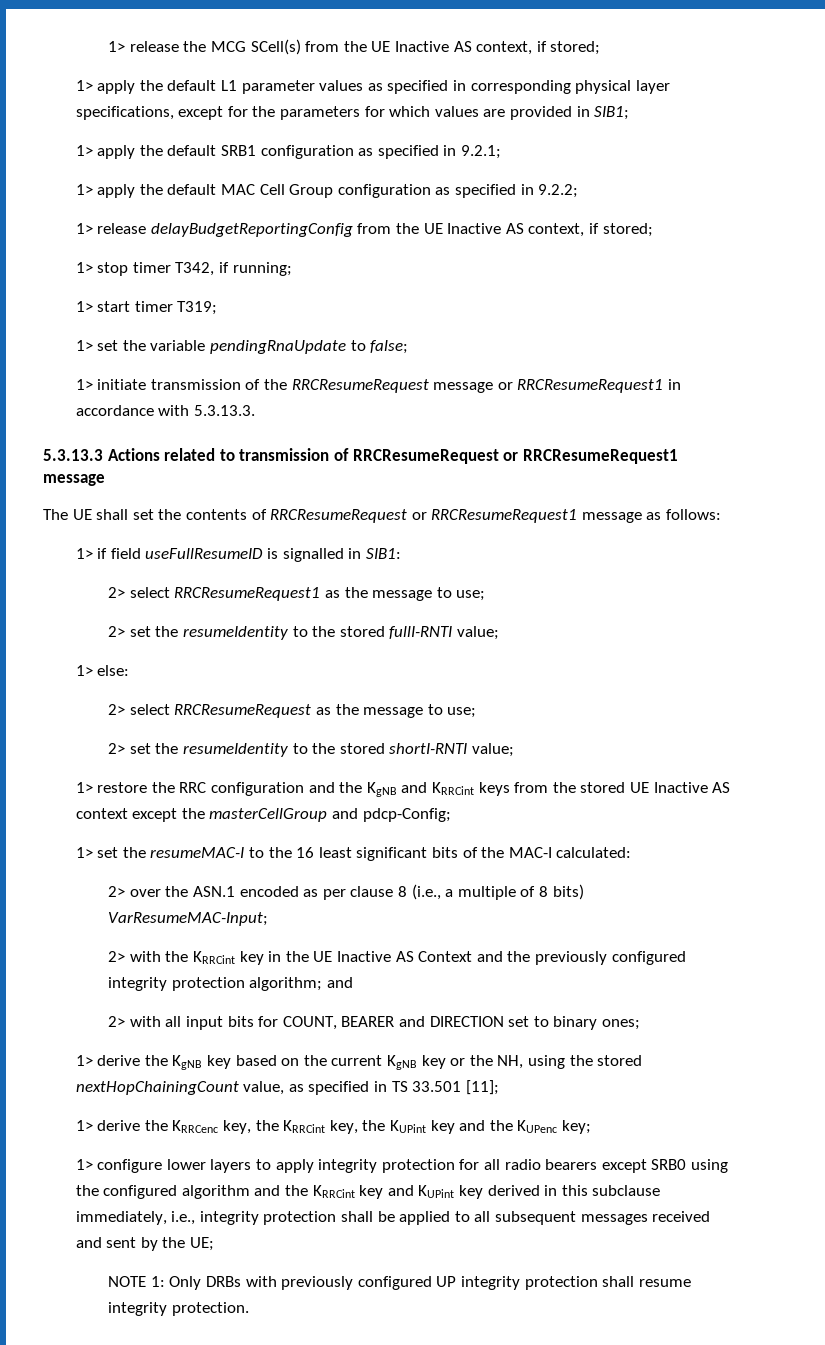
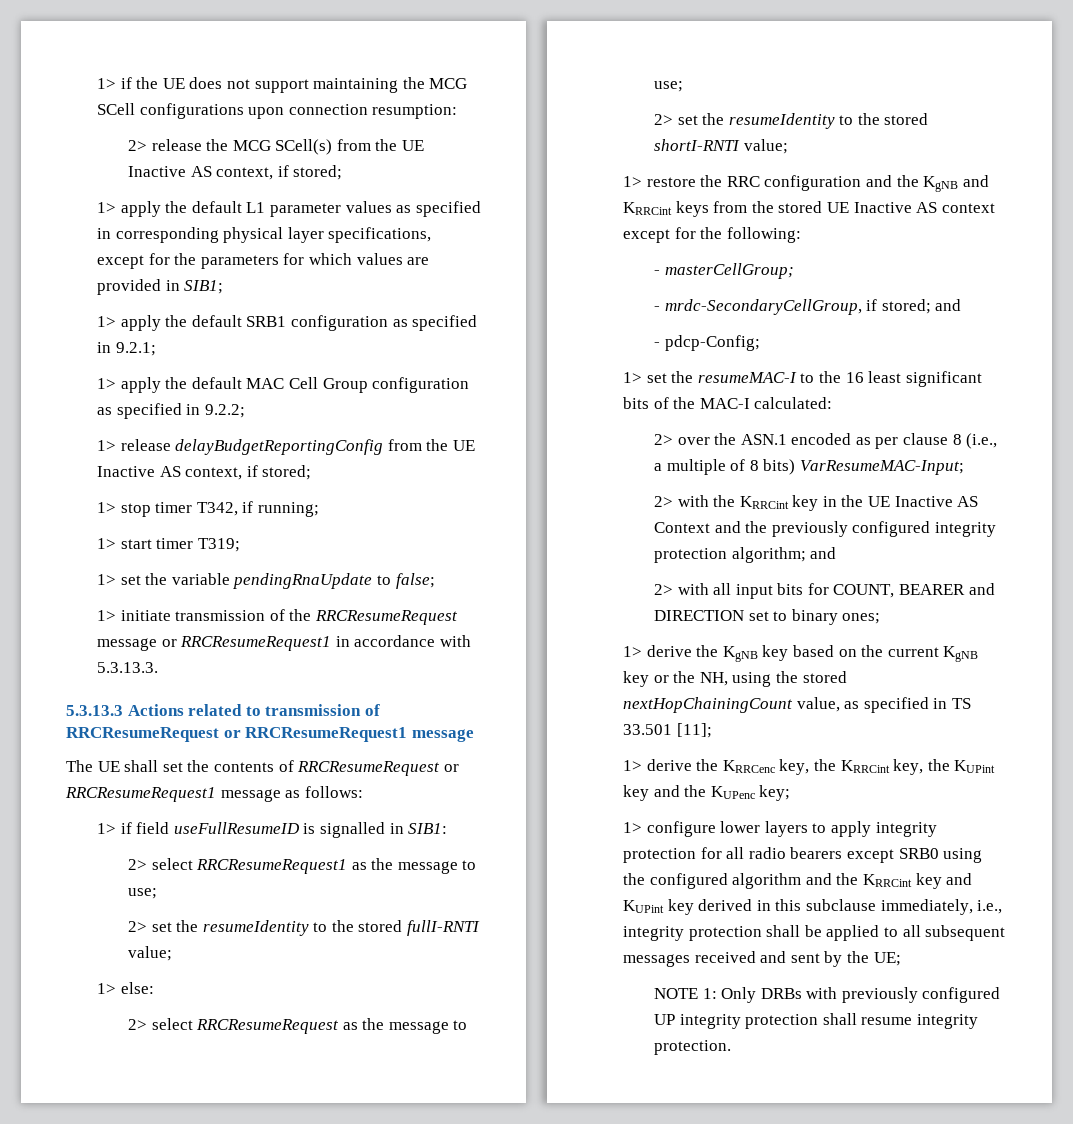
- 1> release the MCG SCell(s) from the UE Inactive AS context, if stored;
+ 1> if the UE does not support maintaining the MCG SCell configurations upon connection resumption:
+ 2> release the MCG SCell(s) from the UE Inactive AS context, if stored;
- 1> restore the RRC configuration and the KgNB and KRRCint keys from the stored UE Inactive AS context except the masterCellGroup and pdcp-Config;
+ 1> restore the RRC configuration and the KgNB and KRRCint keys from the stored UE Inactive AS context except for the following:
+ - masterCellGroup;
+ - mrdc-SecondaryCellGroup, if stored; and
+ - pdcp-Config;

